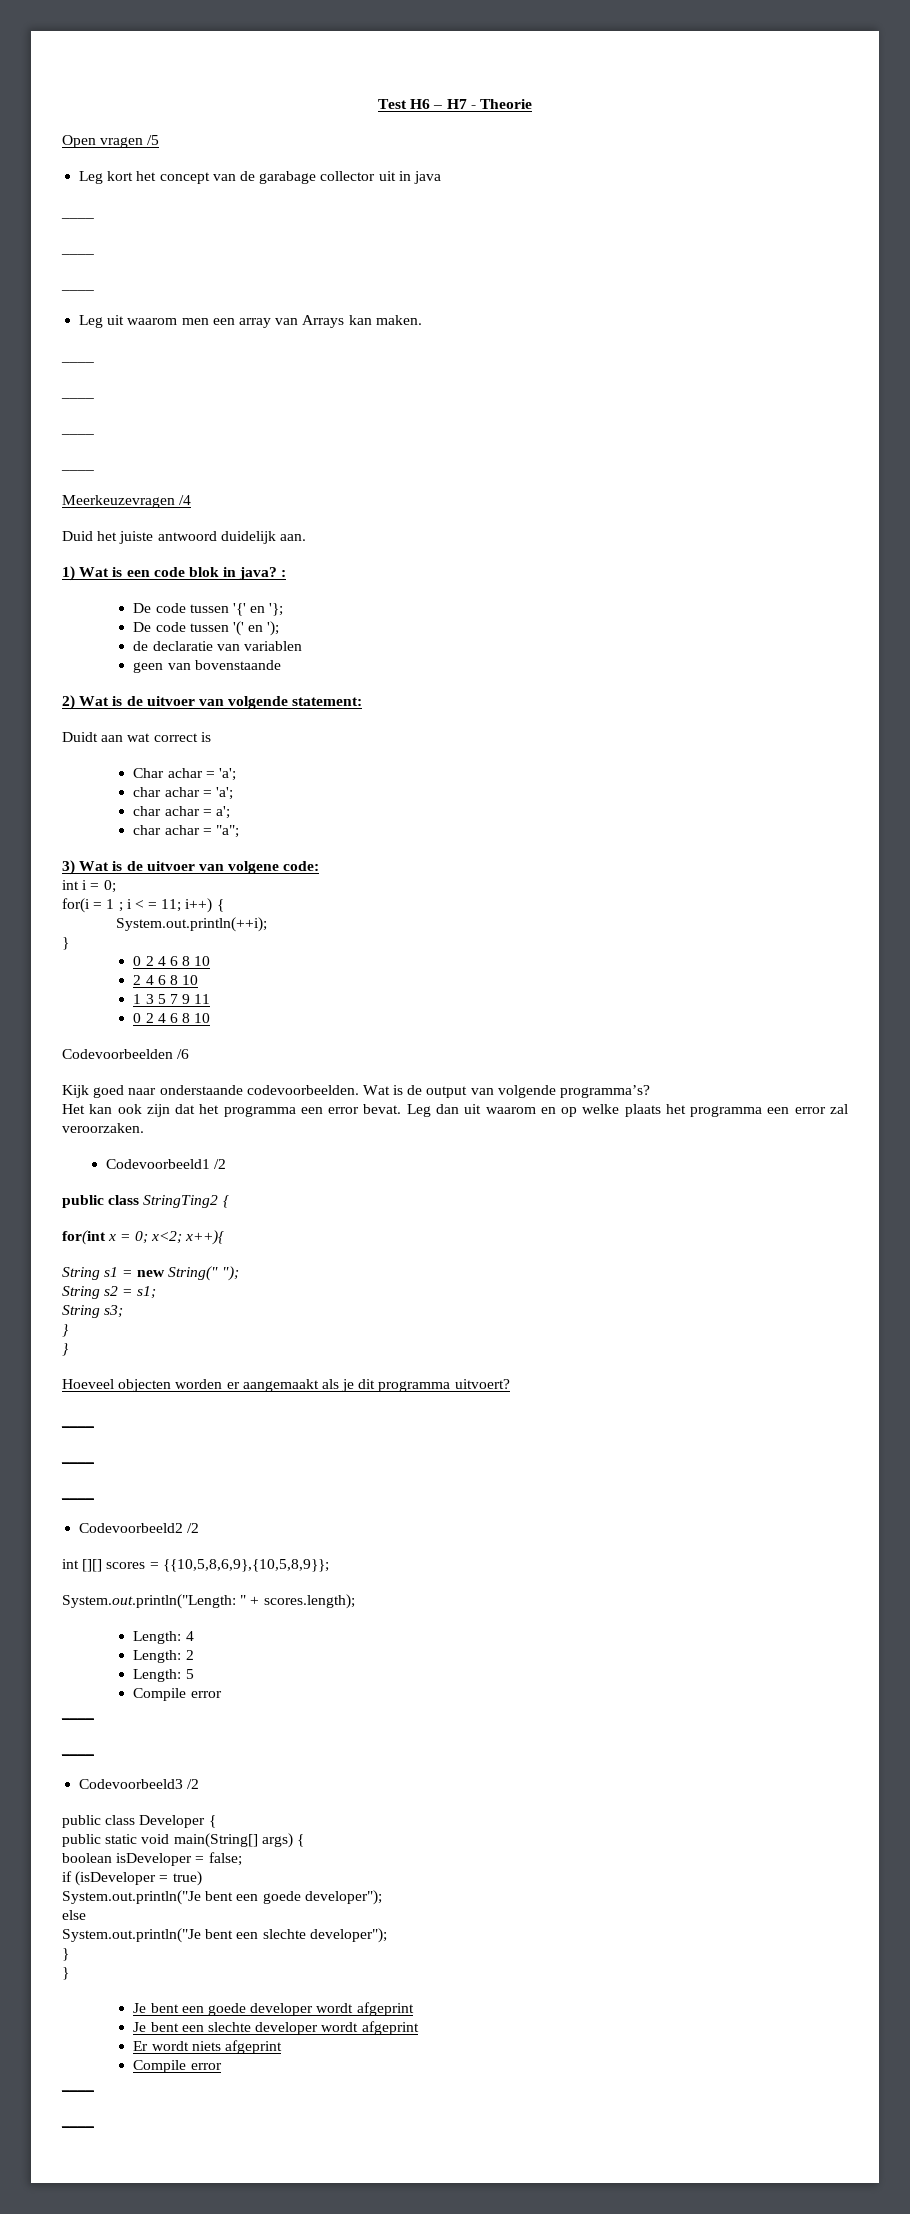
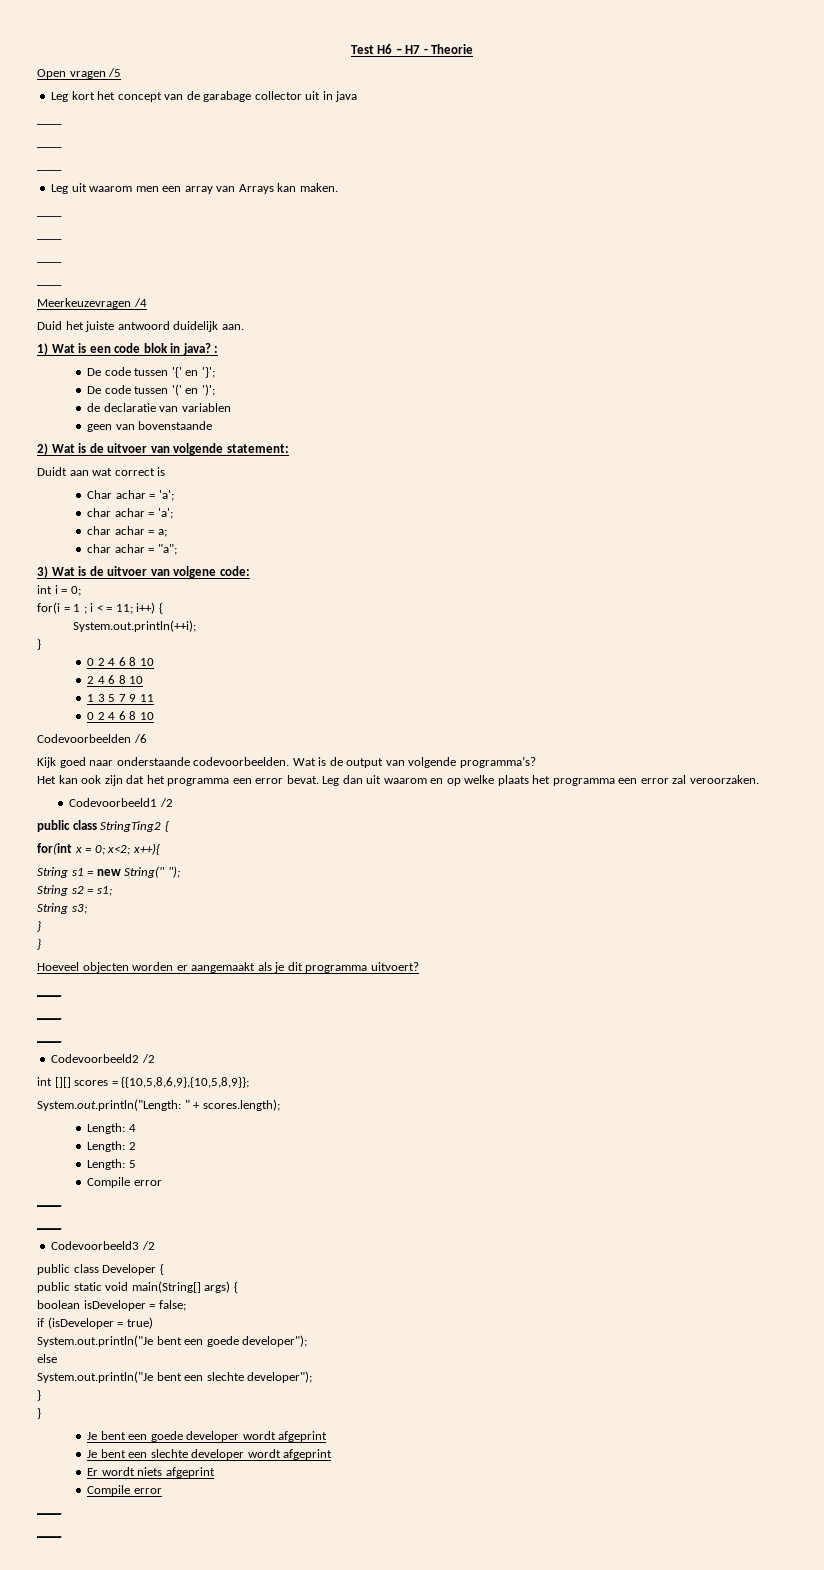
- De code tussen '{' en '};
+ De code tussen '{' en '}';
- De code tussen '(' en ');
+ De code tussen '(' en ')';
- char achar = a';
+ char achar = a;

